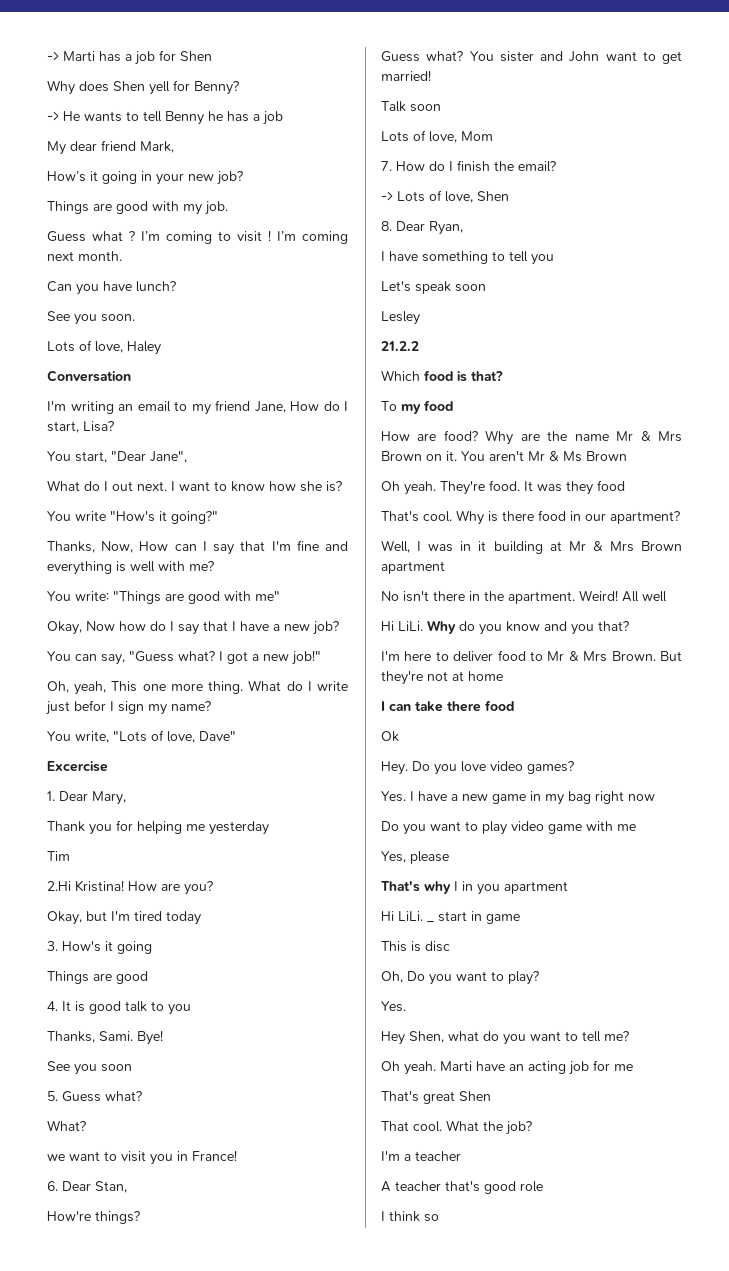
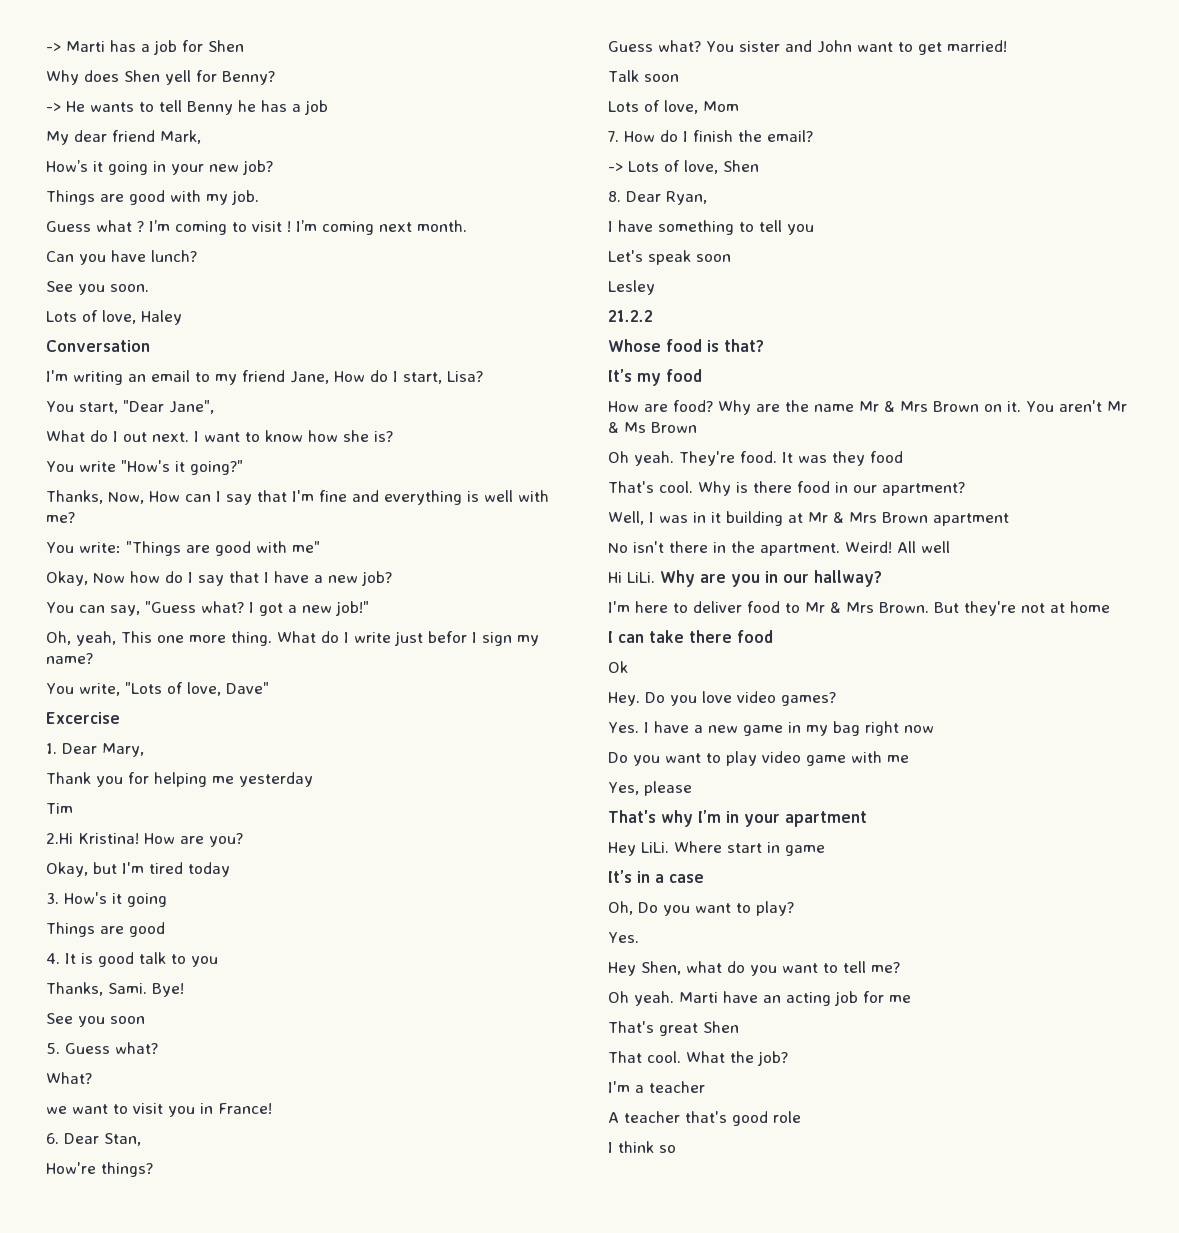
- Which food is that?
+ Whose food is that?
- To my food
+ It’s my food
- Why do you know and you that?
+ Why are you in our hallway?
- That's why I in you apartment
- Hi LiLi. _ start in game
+ That's why I’m in your apartment
+ Hey LiLi. Where start in game
- This is disc
+ It’s in a case

